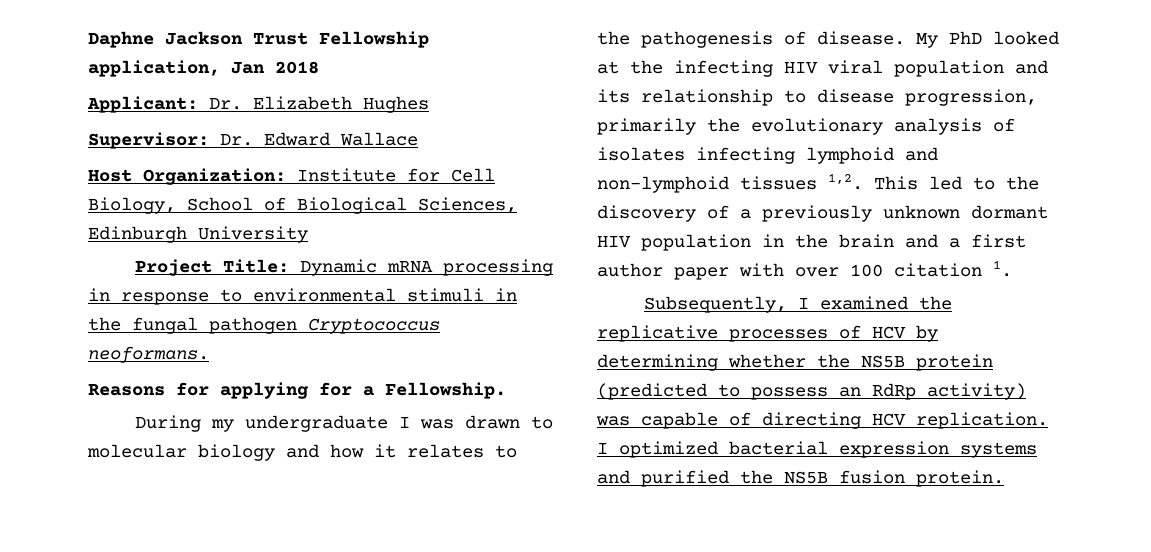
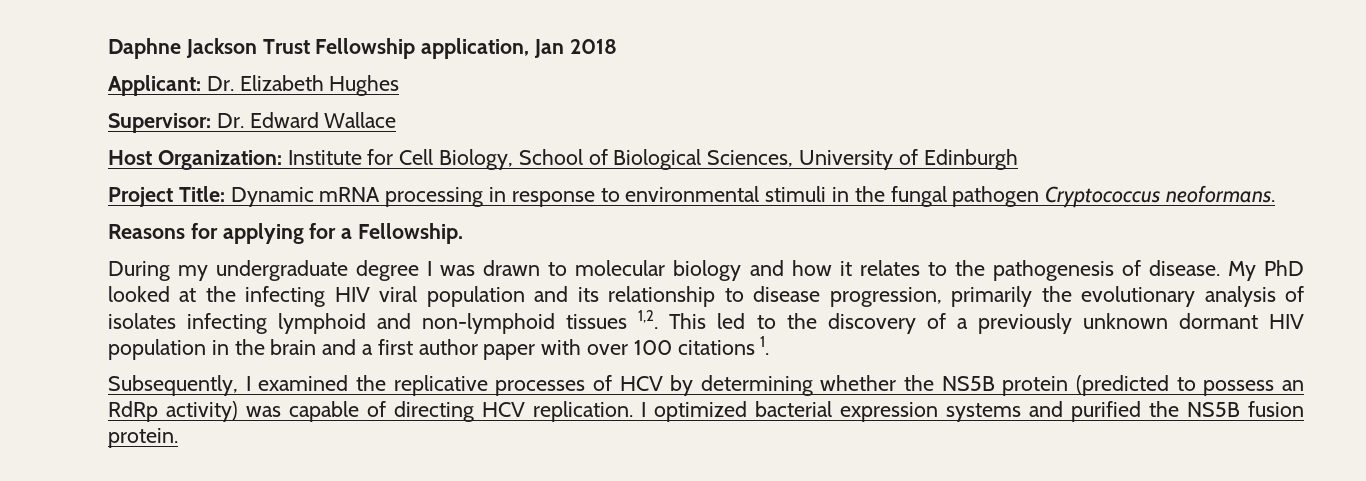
- Host Organization: Institute for Cell Biology, School of Biological Sciences, Edinburgh University
+ Host Organization: Institute for Cell Biology, School of Biological Sciences, University of Edinburgh
- During my undergraduate I was drawn to molecular biology and how it relates to the pathogenesis of disease.
+ During my undergraduate degree I was drawn to molecular biology and how it relates to the pathogenesis of disease.
- This led to the discovery of a previously unknown dormant HIV population in the brain and a first author paper with over 100 citation 1.
+ This led to the discovery of a previously unknown dormant HIV population in the brain and a first author paper with over 100 citations 1.

